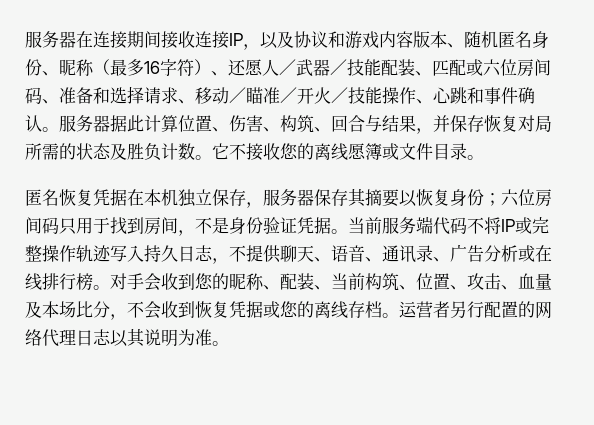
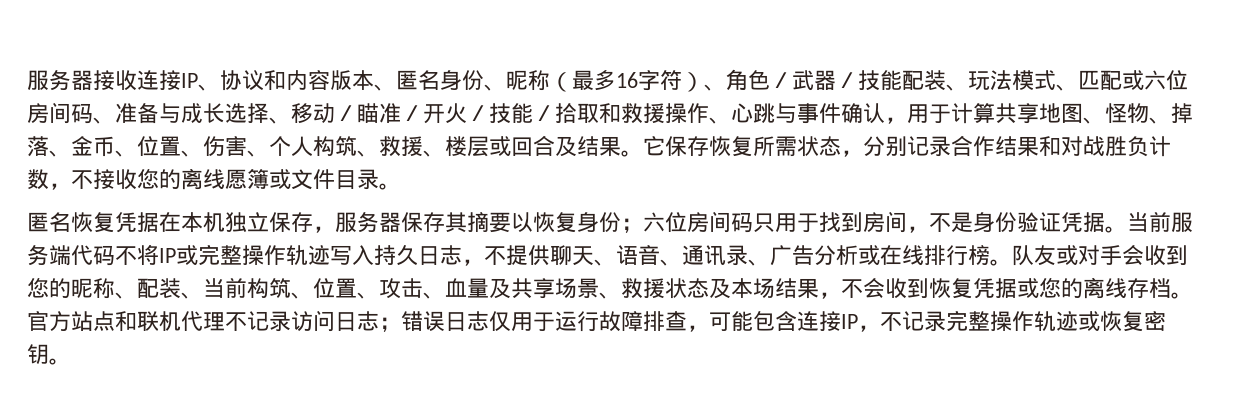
- 服务器在连接期间接收连接IP，以及协议和游戏内容版本、随机匿名身份、昵称（最多16字符）、还愿人／武器／技能配装、匹配或六位房间码、准备和选择请求、移动／瞄准／开火／技能操作、心跳和事件确认。服务器据此计算位置、伤害、构筑、回合与结果，并保存恢复对局所需的状态及胜负计数。它不接收您的离线愿簿或文件目录。
+ 服务器接收连接IP、协议和内容版本、匿名身份、昵称（最多16字符）、角色／武器／技能配装、玩法模式、匹配或六位房间码、准备与成长选择、移动／瞄准／开火／技能／拾取和救援操作、心跳与事件确认，用于计算共享地图、怪物、掉落、金币、位置、伤害、个人构筑、救援、楼层或回合及结果。它保存恢复所需状态，分别记录合作结果和对战胜负计数，不接收您的离线愿簿或文件目录。
- 对手会收到您的昵称、配装、当前构筑、位置、攻击、血量及本场比分，不会收到恢复凭据或您的离线存档。
+ 队友或对手会收到您的昵称、配装、当前构筑、位置、攻击、血量及共享场景、救援状态及本场结果，不会收到恢复凭据或您的离线存档。
- 运营者另行配置的网络代理日志以其说明为准。
+ 官方站点和联机代理不记录访问日志；错误日志仅用于运行故障排查，可能包含连接IP，不记录完整操作轨迹或恢复密钥。

